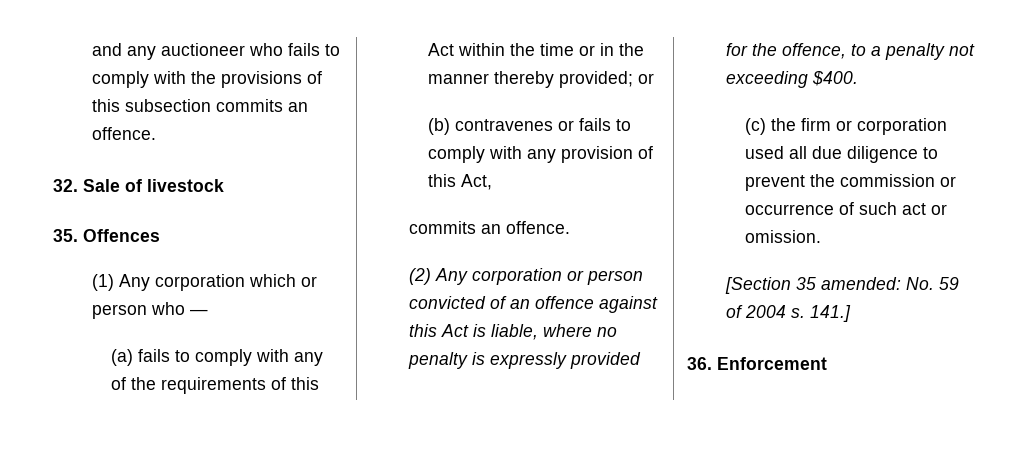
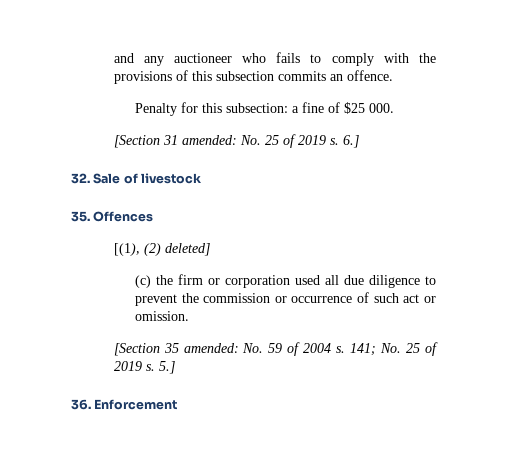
+ Penalty for this subsection: a fine of $25 000.
+ [Section 31 amended: No. 25 of 2019 s. 6.]
- (1) Any corporation which or person who —
- (a) fails to comply with any of the requirements of this Act within the time or in the manner thereby provided; or
- (b) contravenes or fails to comply with any provision of this Act,
- commits an offence.
- (2) Any corporation or person convicted of an offence against this Act is liable, where no penalty is expressly provided for the offence, to a penalty not exceeding $400.
+ [(1), (2) deleted]
- 141.]
+ 141; No. 25 of 2019 s. 5.]

